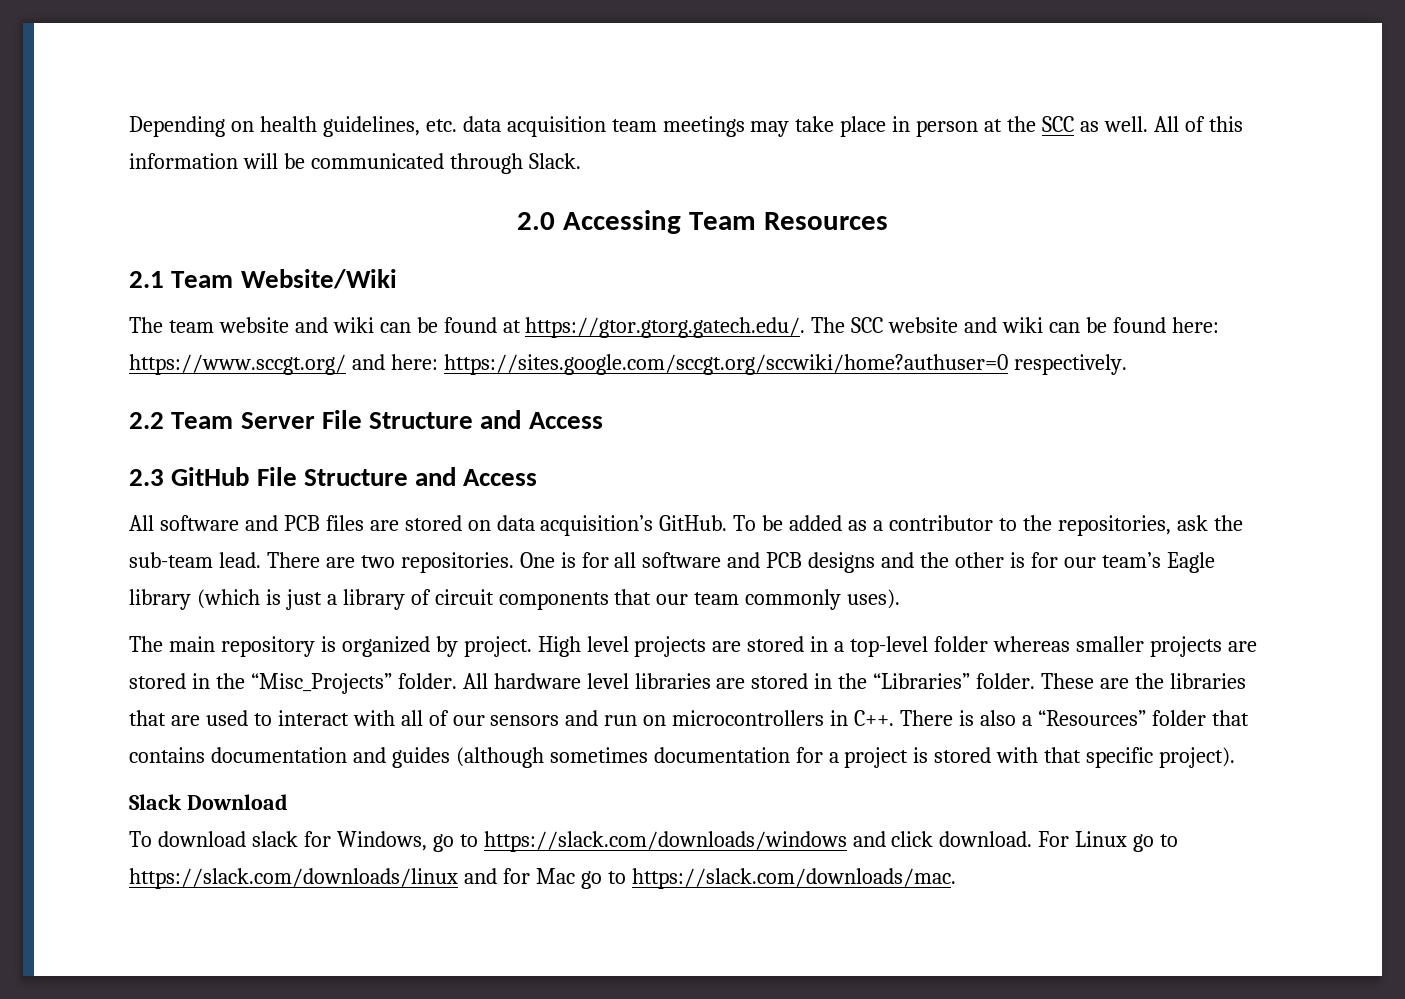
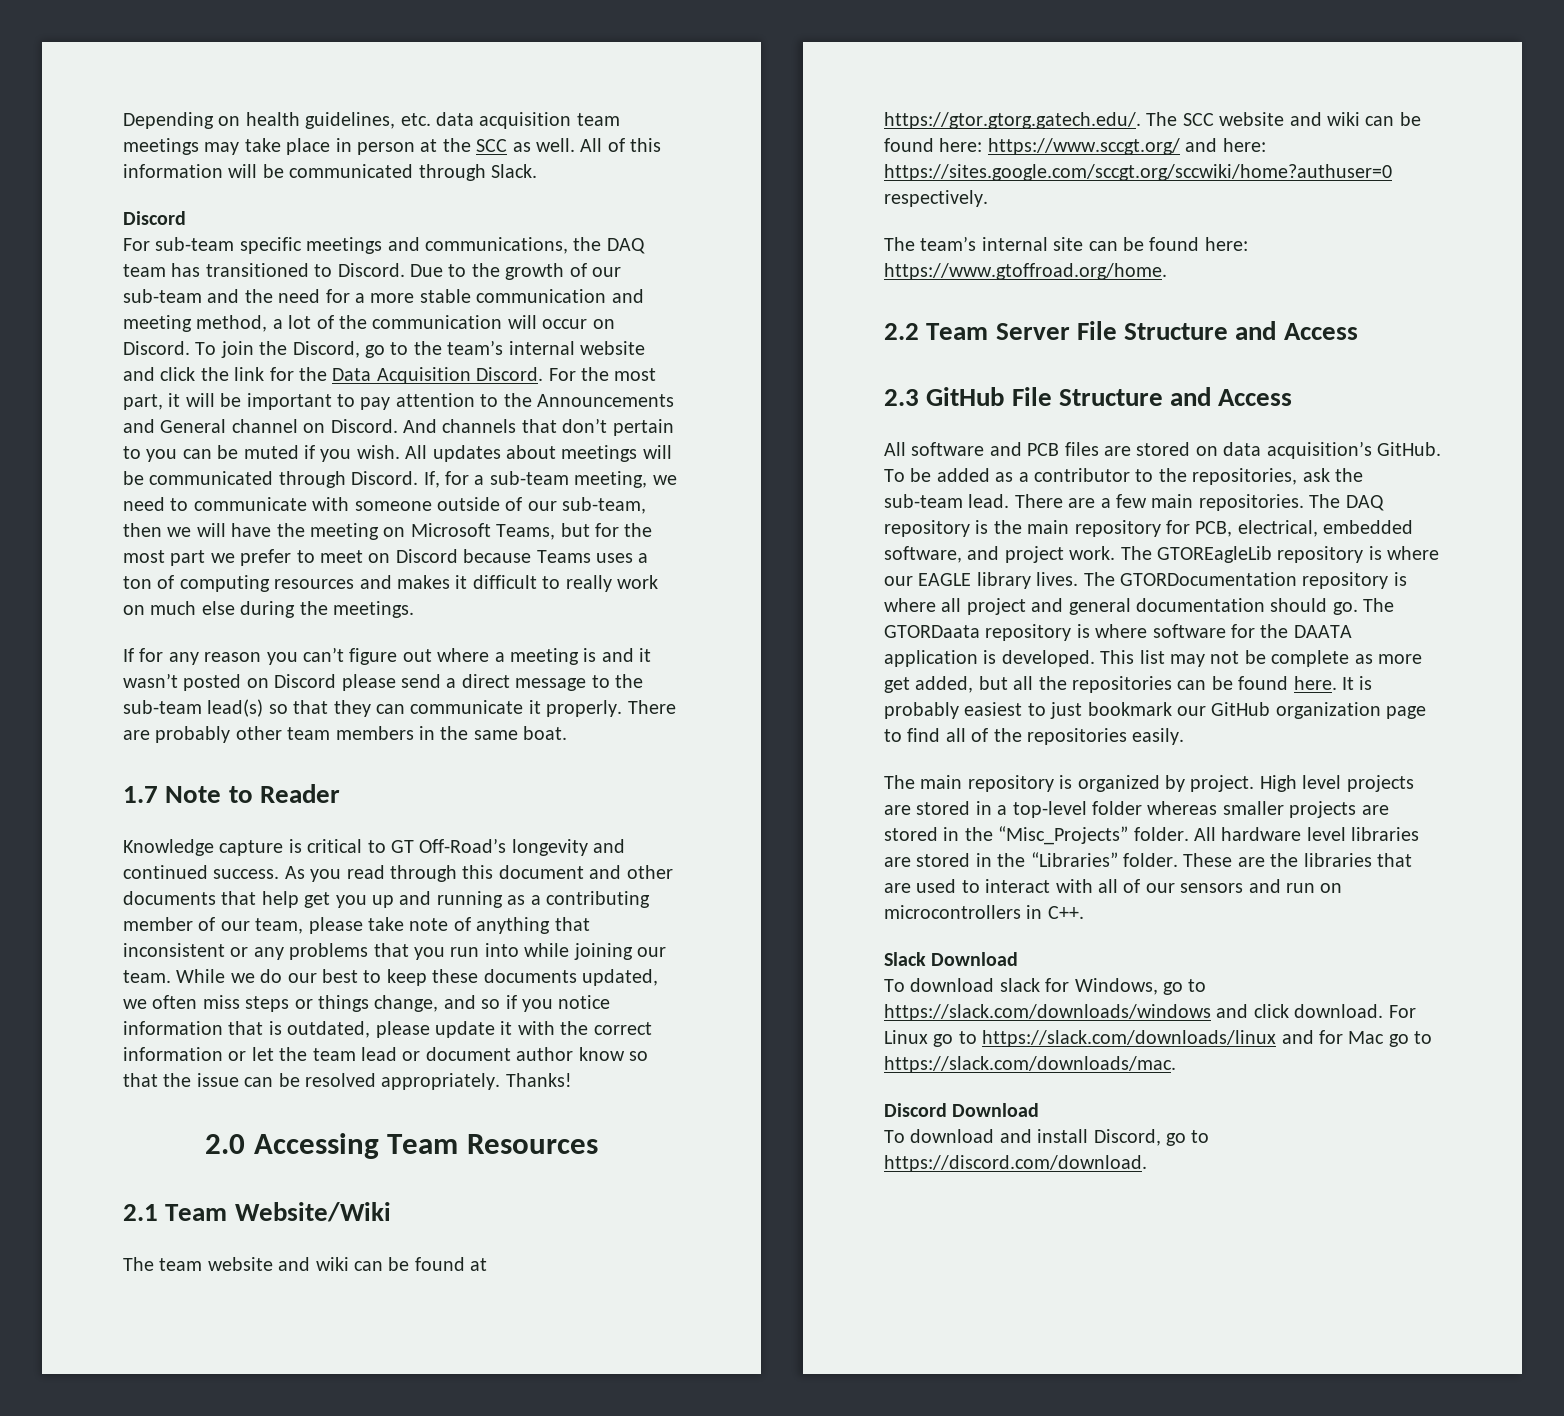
  All of this information will be communicated through Slack.
+ Discord
+ For sub-team specific meetings and communications, the DAQ team has transitioned to Discord. Due to the growth of our sub-team and the need for a more stable communication and meeting method, a lot of the communication will occur on Discord. To join the Discord, go to the team’s internal website and click the link for the Data Acquisition Discord. For the most part, it will be important to pay attention to the Announcements and General channel on Discord. And channels that don’t pertain to you can be muted if you wish. All updates about meetings will be communicated through Discord. If, for a sub-team meeting, we need to communicate with someone outside of our sub-team, then we will have the meeting on Microsoft Teams, but for the most part we prefer to meet on Discord because Teams uses a ton of computing resources and makes it difficult to really work on much else during the meetings.
+ If for any reason you can’t figure out where a meeting is and it wasn’t posted on Discord please send a direct message to the sub-team lead(s) so that they can communicate it properly. There are probably other team members in the same boat.
+ 1.7 Note to Reader
+ Knowledge capture is critical to GT Off-Road’s longevity and continued success. As you read through this document and other documents that help get you up and running as a contributing member of our team, please take note of anything that inconsistent or any problems that you run into while joining our team. While we do our best to keep these documents updated, we often miss steps or things change, and so if you notice information that is outdated, please update it with the correct information or let the team lead or document author know so that the issue can be resolved appropriately. Thanks!
+ The team’s internal site can be found here: https://www.gtoffroad.org/home.
- There are two repositories. One is for all software and PCB designs and the other is for our team’s Eagle library (which is just a library of circuit components that our team commonly uses).
+ There are a few main repositories. The DAQ repository is the main repository for PCB, electrical, embedded software, and project work. The GTOREagleLib repository is where our EAGLE library lives. The GTORDocumentation repository is where all project and general documentation should go. The GTORDaata repository is where software for the DAATA application is developed. This list may not be complete as more get added, but all the repositories can be found here. It is probably easiest to just bookmark our GitHub organization page to find all of the repositories easily.
- These are the libraries that are used to interact with all of our sensors and run on microcontrollers in C++. There is also a “Resources” folder that contains documentation and guides (although sometimes documentation for a project is stored with that specific project).
+ These are the libraries that are used to interact with all of our sensors and run on microcontrollers in C++.
+ Discord Download
+ To download and install Discord, go to https://discord.com/download.

